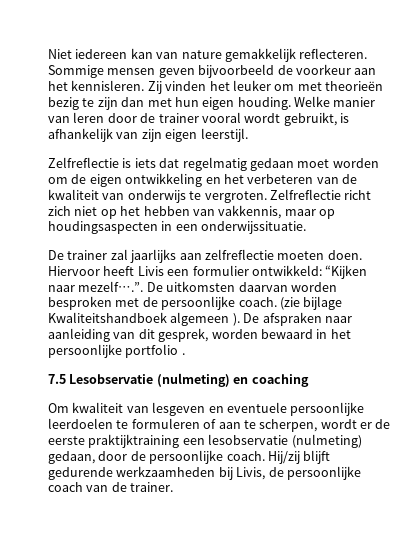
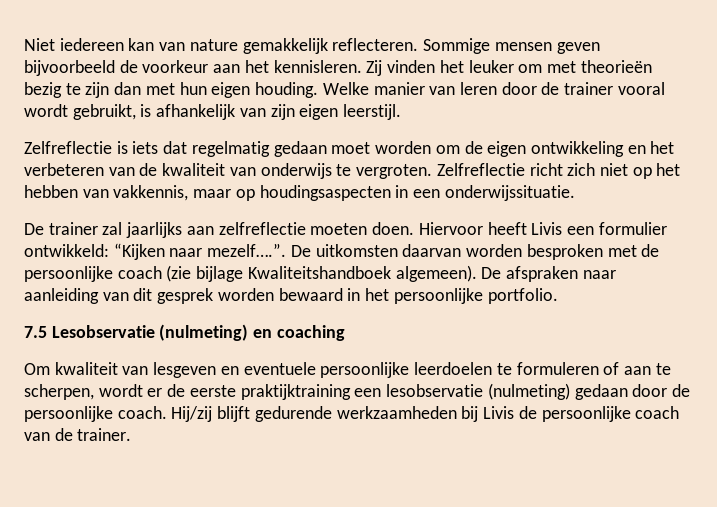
- Hiervoor heeft Livis een formulier ontwikkeld: “Kijken naar mezelf….”. De uitkomsten daarvan worden besproken met de persoonlijke coach. (zie bijlage Kwaliteitshandboek algemeen ).
+ Hiervoor heeft Livis een formulier ontwikkeld: “Kijken naar mezelf….”. De uitkomsten daarvan worden besproken met de persoonlijke coach (zie bijlage Kwaliteitshandboek algemeen).
- De afspraken naar aanleiding van dit gesprek, worden bewaard in het persoonlijke portfolio .
+ De afspraken naar aanleiding van dit gesprek worden bewaard in het persoonlijke portfolio.
- Om kwaliteit van lesgeven en eventuele persoonlijke leerdoelen te formuleren of aan te scherpen, wordt er de eerste praktijktraining een lesobservatie (nulmeting) gedaan, door de persoonlijke coach.
+ Om kwaliteit van lesgeven en eventuele persoonlijke leerdoelen te formuleren of aan te scherpen, wordt er de eerste praktijktraining een lesobservatie (nulmeting) gedaan door de persoonlijke coach.
- Hij/zij blijft gedurende werkzaamheden bij Livis, de persoonlijke coach van de trainer.
+ Hij/zij blijft gedurende werkzaamheden bij Livis de persoonlijke coach van de trainer.

